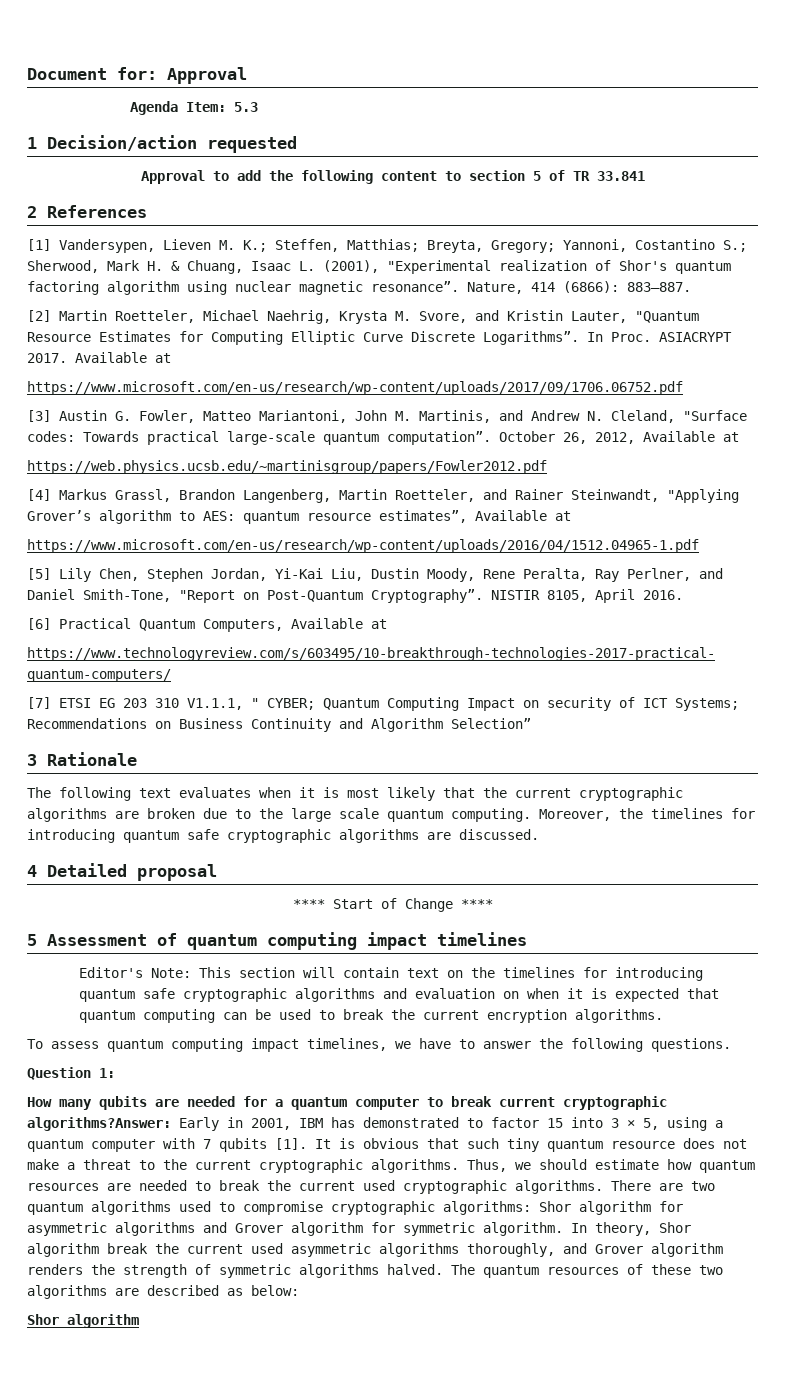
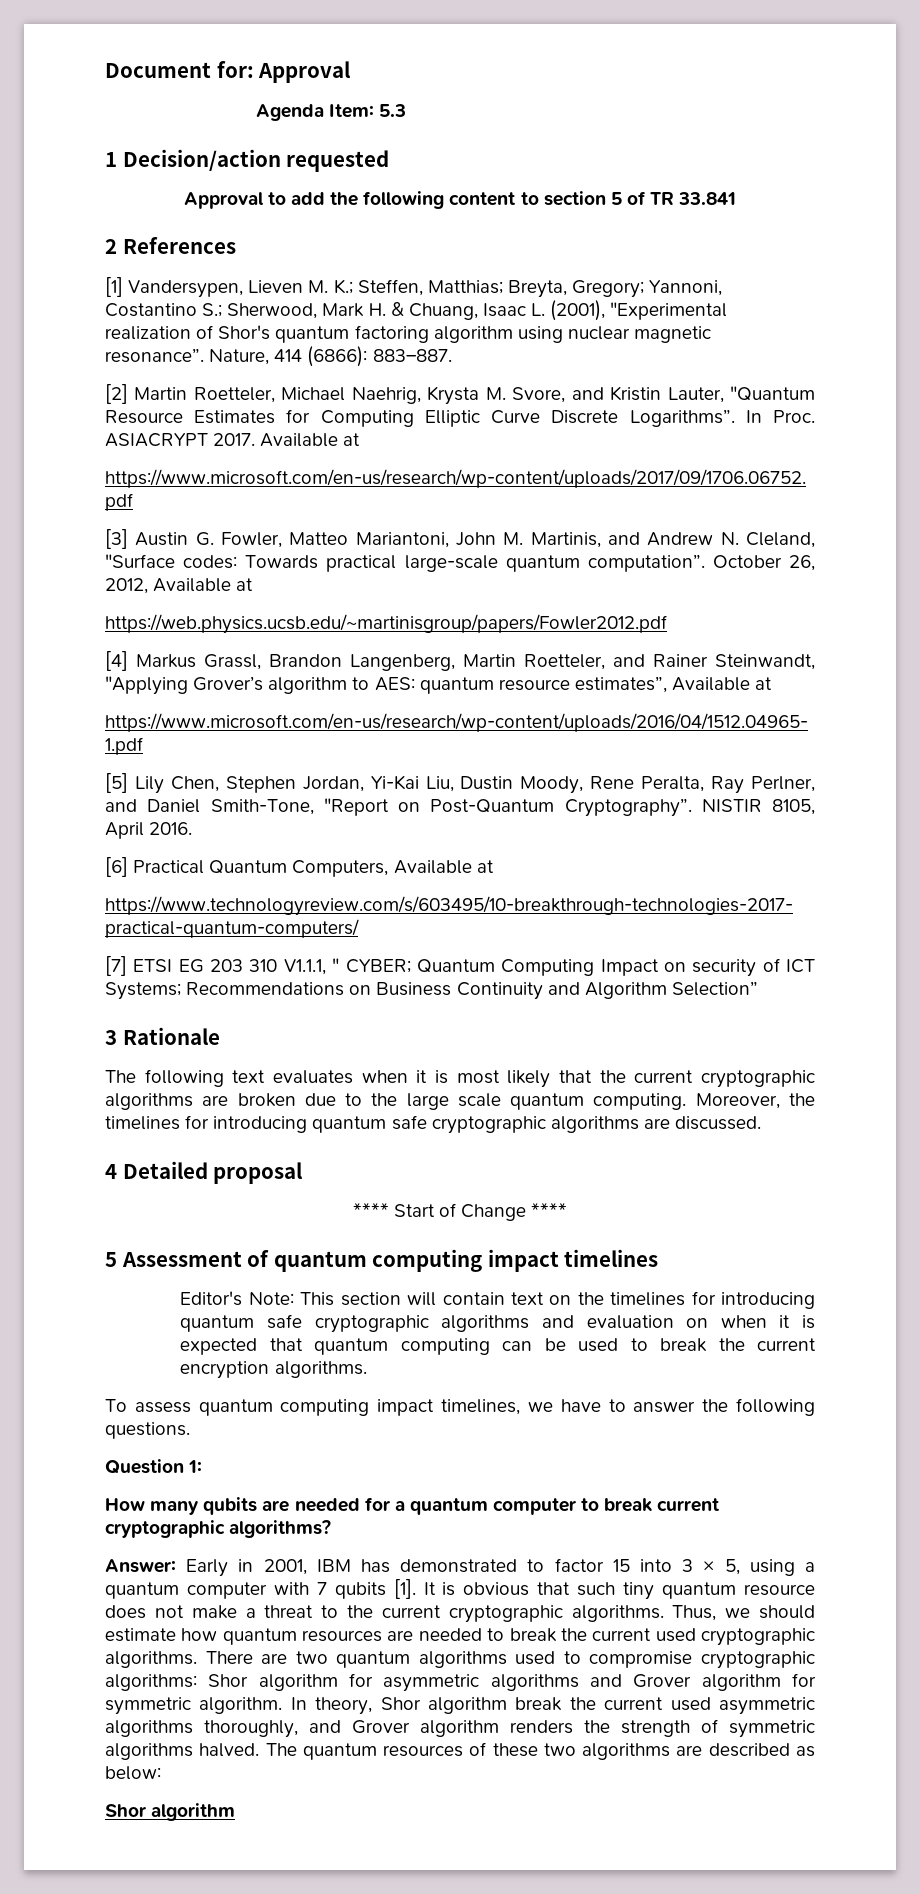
- How many qubits are needed for a quantum computer to break current cryptographic algorithms?Answer: Early in 2001, IBM has demonstrated to factor 15 into 3 × 5, using a quantum computer with 7 qubits [1].
+ How many qubits are needed for a quantum computer to break current cryptographic algorithms?
+ Answer: Early in 2001, IBM has demonstrated to factor 15 into 3 × 5, using a quantum computer with 7 qubits [1].

